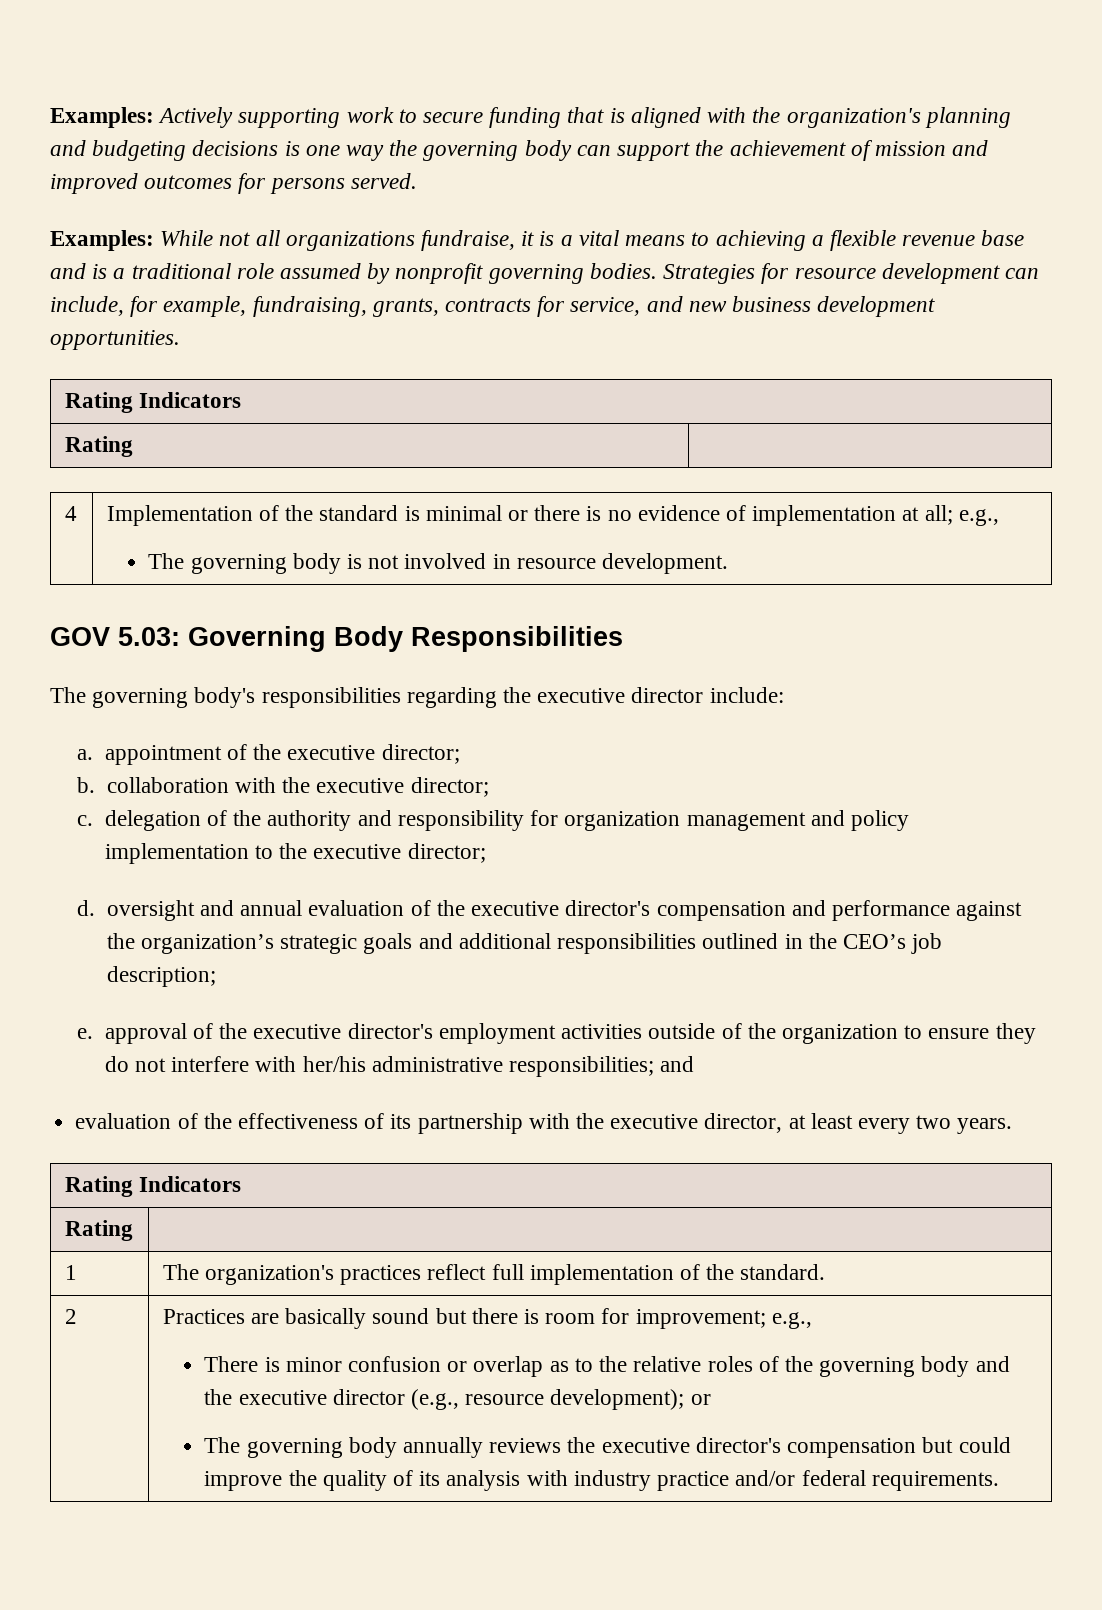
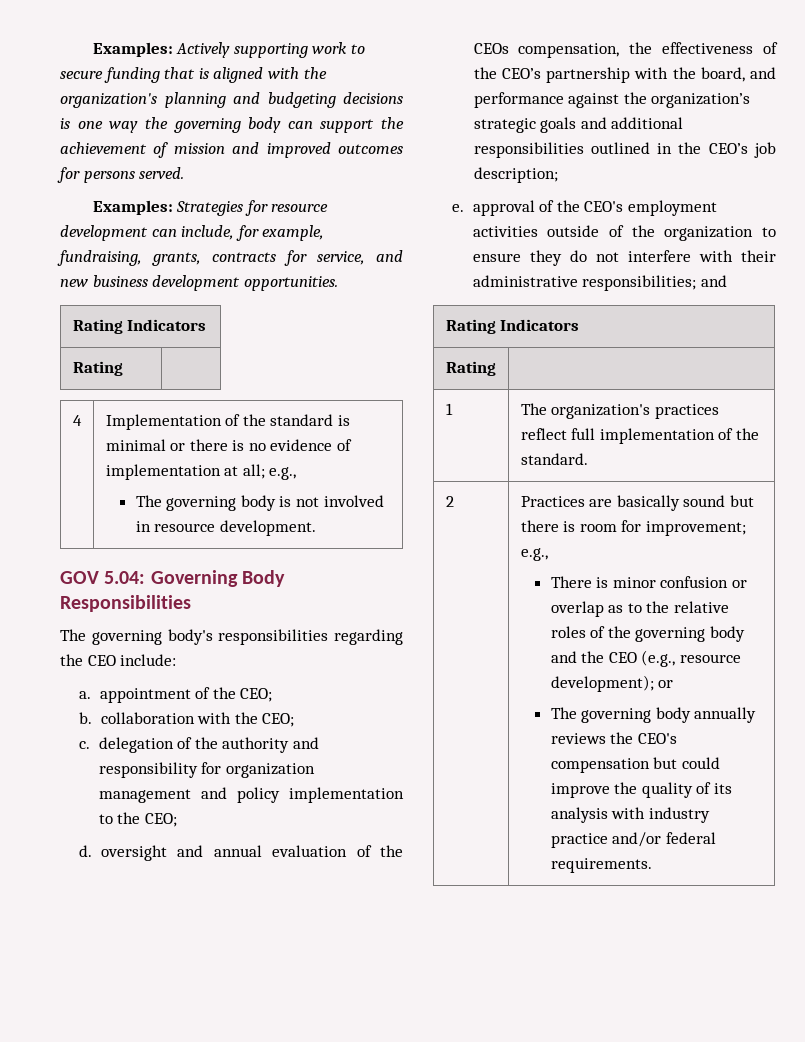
- Examples: While not all organizations fundraise, it is a vital means to achieving a flexible revenue base and is a traditional role assumed by nonprofit governing bodies. Strategies for resource development can include, for example, fundraising, grants, contracts for service, and new business development opportunities.
+ Examples: Strategies for resource development can include, for example, fundraising, grants, contracts for service, and new business development opportunities.
- GOV 5.03: Governing Body Responsibilities
+ GOV 5.04: Governing Body Responsibilities
- The governing body's responsibilities regarding the executive director include:
+ The governing body's responsibilities regarding the CEO include:
- a. appointment of the executive director;
+ a. appointment of the CEO;
- b. collaboration with the executive director;
+ b. collaboration with the CEO;
- c. delegation of the authority and responsibility for organization management and policy implementation to the executive director;
+ c. delegation of the authority and responsibility for organization management and policy implementation to the CEO;
- d. oversight and annual evaluation of the executive director's compensation and performance against the organization’s strategic goals and additional responsibilities outlined in the CEO’s job description;
+ d. oversight and annual evaluation of the CEOs compensation, the effectiveness of the CEO’s partnership with the board, and performance against the organization’s strategic goals and additional responsibilities outlined in the CEO’s job description;
- e. approval of the executive director's employment activities outside of the organization to ensure they do not interfere with her/his administrative responsibilities; and
+ e. approval of the CEO's employment activities outside of the organization to ensure they do not interfere with their administrative responsibilities; and
- evaluation of the effectiveness of its partnership with the executive director, at least every two years.
- There is minor confusion or overlap as to the relative roles of the governing body and the executive director (e.g., resource development); or
+ There is minor confusion or overlap as to the relative roles of the governing body and the CEO (e.g., resource development); or
- The governing body annually reviews the executive director's compensation but could improve the quality of its analysis with industry practice and/or federal requirements.
+ The governing body annually reviews the CEO's compensation but could improve the quality of its analysis with industry practice and/or federal requirements.

